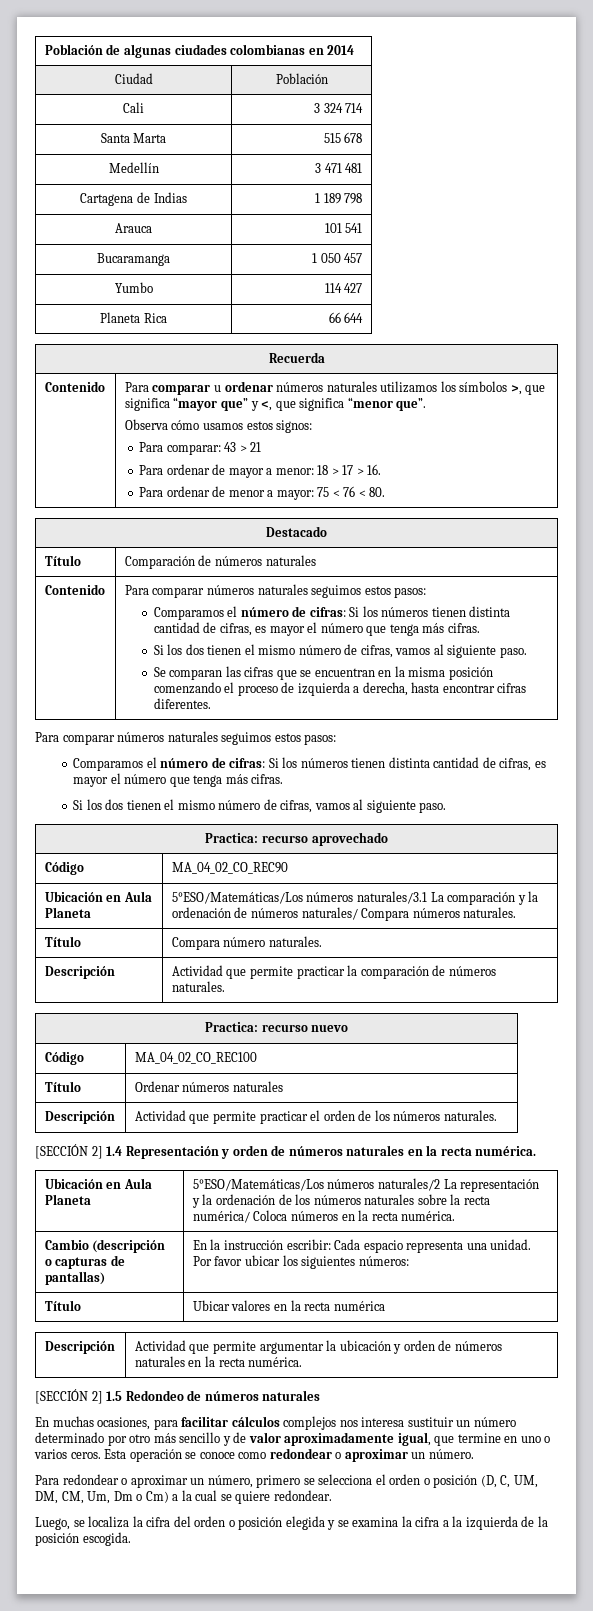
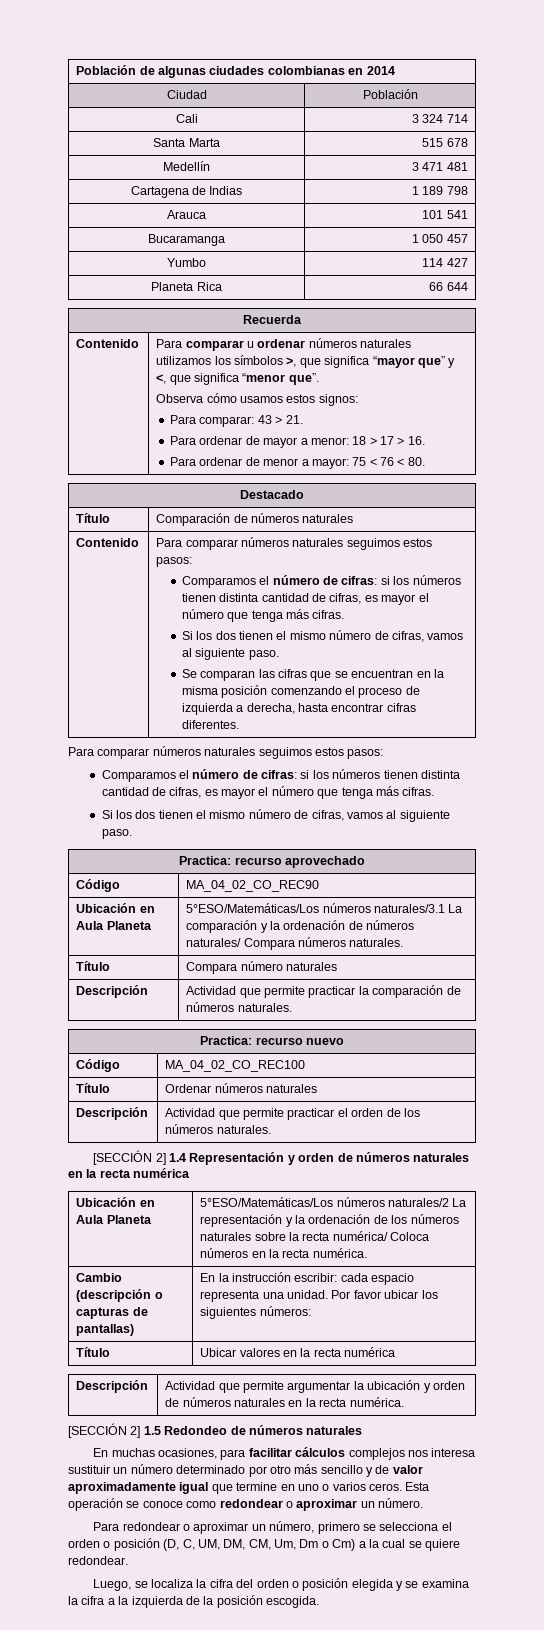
- Para comparar: 43 > 21
+ Para comparar: 43 > 21.
  Contenido | Para comparar números naturales seguimos estos pasos:
- Comparamos el número de cifras: Si los números tienen distinta cantidad de cifras, es mayor el número que tenga más cifras.
+ Comparamos el número de cifras: si los números tienen distinta cantidad de cifras, es mayor el número que tenga más cifras.
  Se comparan las cifras que se encuentran en la misma posición comenzando el proceso de izquierda a derecha, hasta encontrar cifras diferentes.
  Para comparar números naturales seguimos estos pasos:
- Comparamos el número de cifras: Si los números tienen distinta cantidad de cifras, es mayor el número que tenga más cifras.
+ Comparamos el número de cifras: si los números tienen distinta cantidad de cifras, es mayor el número que tenga más cifras.
- Título | Compara número naturales.
+ Título | Compara número naturales
- [SECCIÓN 2] 1.4 Representación y orden de números naturales en la recta numérica.
+ [SECCIÓN 2] 1.4 Representación y orden de números naturales en la recta numérica
- Cambio (descripción o capturas de pantallas) | En la instrucción escribir: Cada espacio representa una unidad. Por favor ubicar los siguientes números:
+ Cambio (descripción o capturas de pantallas) | En la instrucción escribir: cada espacio representa una unidad. Por favor ubicar los siguientes números:
- En muchas ocasiones, para facilitar cálculos complejos nos interesa sustituir un número determinado por otro más sencillo y de valor aproximadamente igual, que termine en uno o varios ceros.
+ En muchas ocasiones, para facilitar cálculos complejos nos interesa sustituir un número determinado por otro más sencillo y de valor aproximadamente igual que termine en uno o varios ceros.

